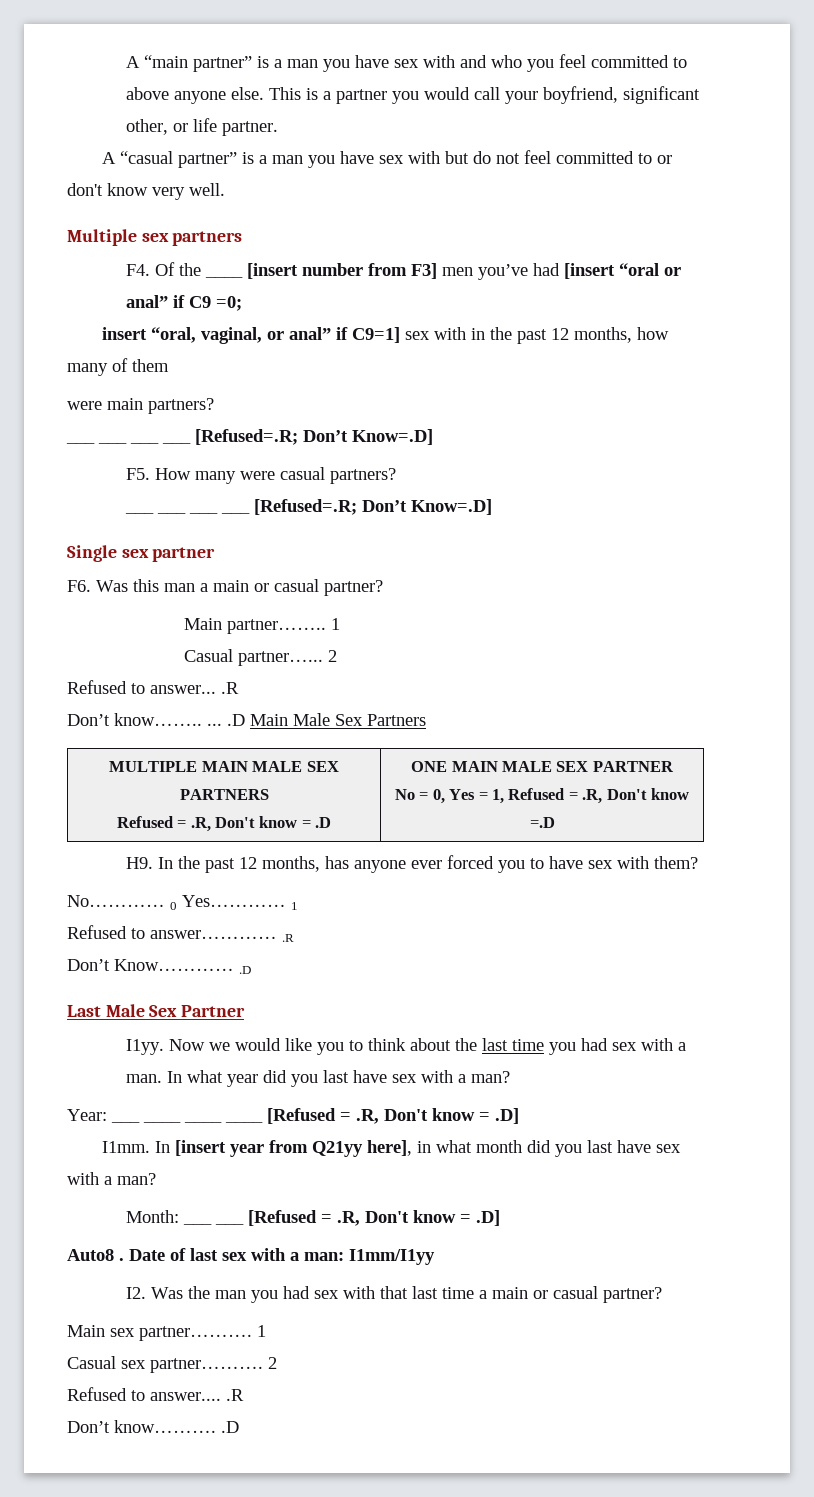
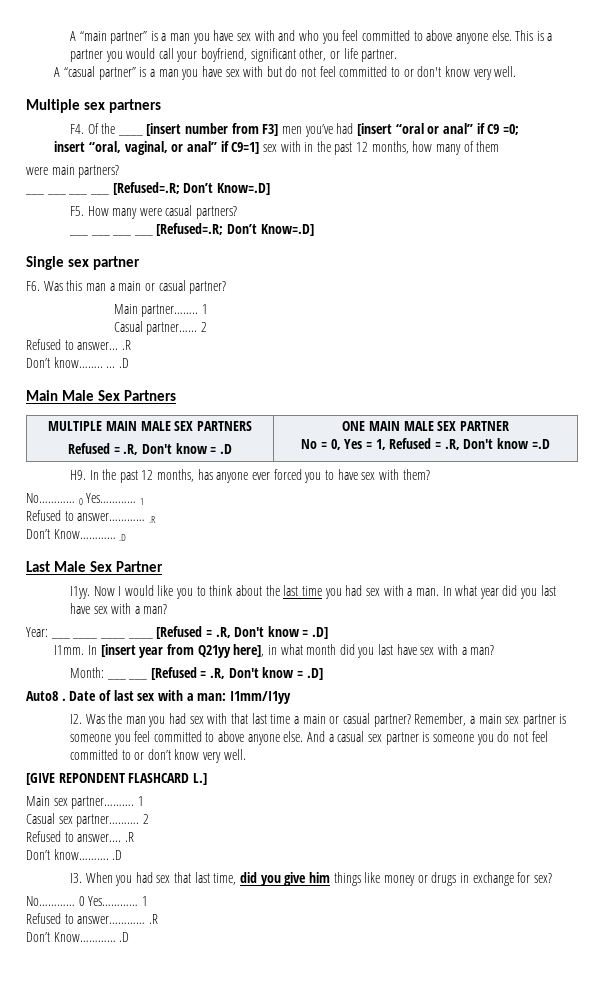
- Don’t know…….. ... .D Main Male Sex Partners
+ Don’t know…….. ... .D
+ Main Male Sex Partners
- Now we would like you to think about the last time you had sex with a man.
+ Now I would like you to think about the last time you had sex with a man.
+ Remember, a main sex partner is someone you feel committed to above anyone else. And a casual sex partner is someone you do not feel committed to or don’t know very well.
+ [GIVE REPONDENT FLASHCARD L.]
+ I3. When you had sex that last time, did you give him things like money or drugs in exchange for sex?
+ No………… 0 Yes………… 1
+ Refused to answer………… .R
+ Don’t Know………… .D

